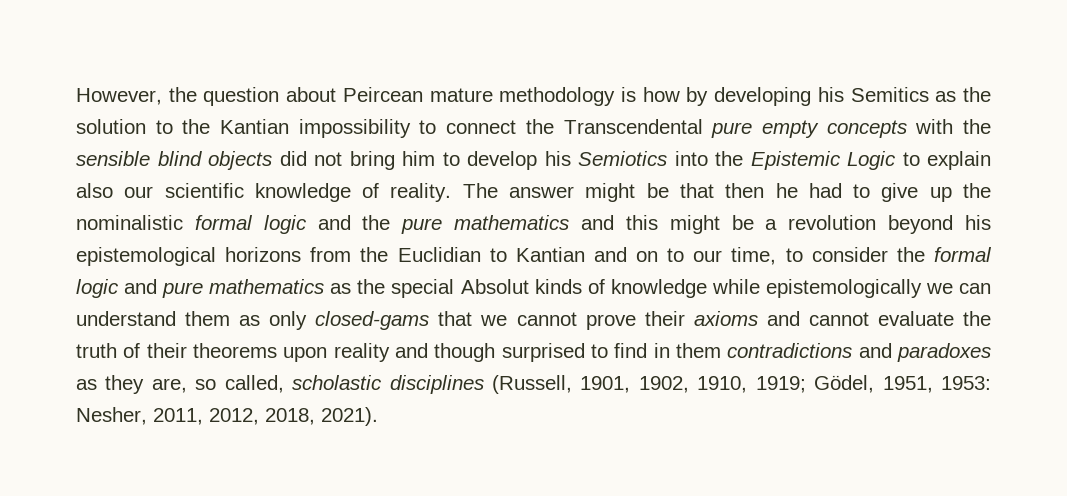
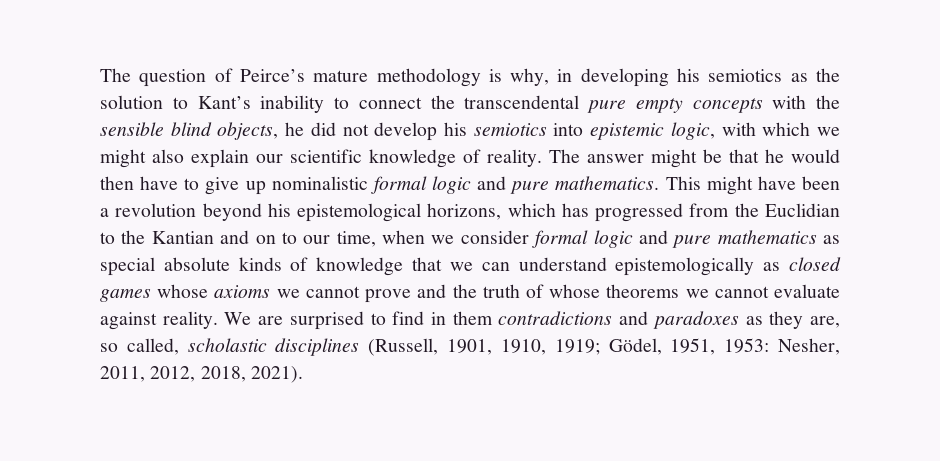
- However, the question about Peircean mature methodology is how by developing his Semitics as the solution to the Kantian impossibility to connect the Transcendental pure empty concepts with the sensible blind objects did not bring him to develop his Semiotics into the Epistemic Logic to explain also our scientific knowledge of reality.
+ The question of Peirce’s mature methodology is why, in developing his semiotics as the solution to Kant’s inability to connect the transcendental pure empty concepts with the sensible blind objects, he did not develop his semiotics into epistemic logic, with which we might also explain our scientific knowledge of reality.
- The answer might be that then he had to give up the nominalistic formal logic and the pure mathematics and this might be a revolution beyond his epistemological horizons from the Euclidian to Kantian and on to our time, to consider the formal logic and pure mathematics as the special Absolut kinds of knowledge while epistemologically we can understand them as only closed-gams that we cannot prove their axioms and cannot evaluate the truth of their theorems upon reality and though surprised to find in them contradictions and paradoxes as they are, so called, scholastic disciplines (Russell, 1901, 1902, 1910, 1919;
+ The answer might be that he would then have to give up nominalistic formal logic and pure mathematics. This might have been a revolution beyond his epistemological horizons, which has progressed from the Euclidian to the Kantian and on to our time, when we consider formal logic and pure mathematics as special absolute kinds of knowledge that we can understand epistemologically as closed games whose axioms we cannot prove and the truth of whose theorems we cannot evaluate against reality. We are surprised to find in them contradictions and paradoxes as they are, so called, scholastic disciplines (Russell, 1901, 1910, 1919;

